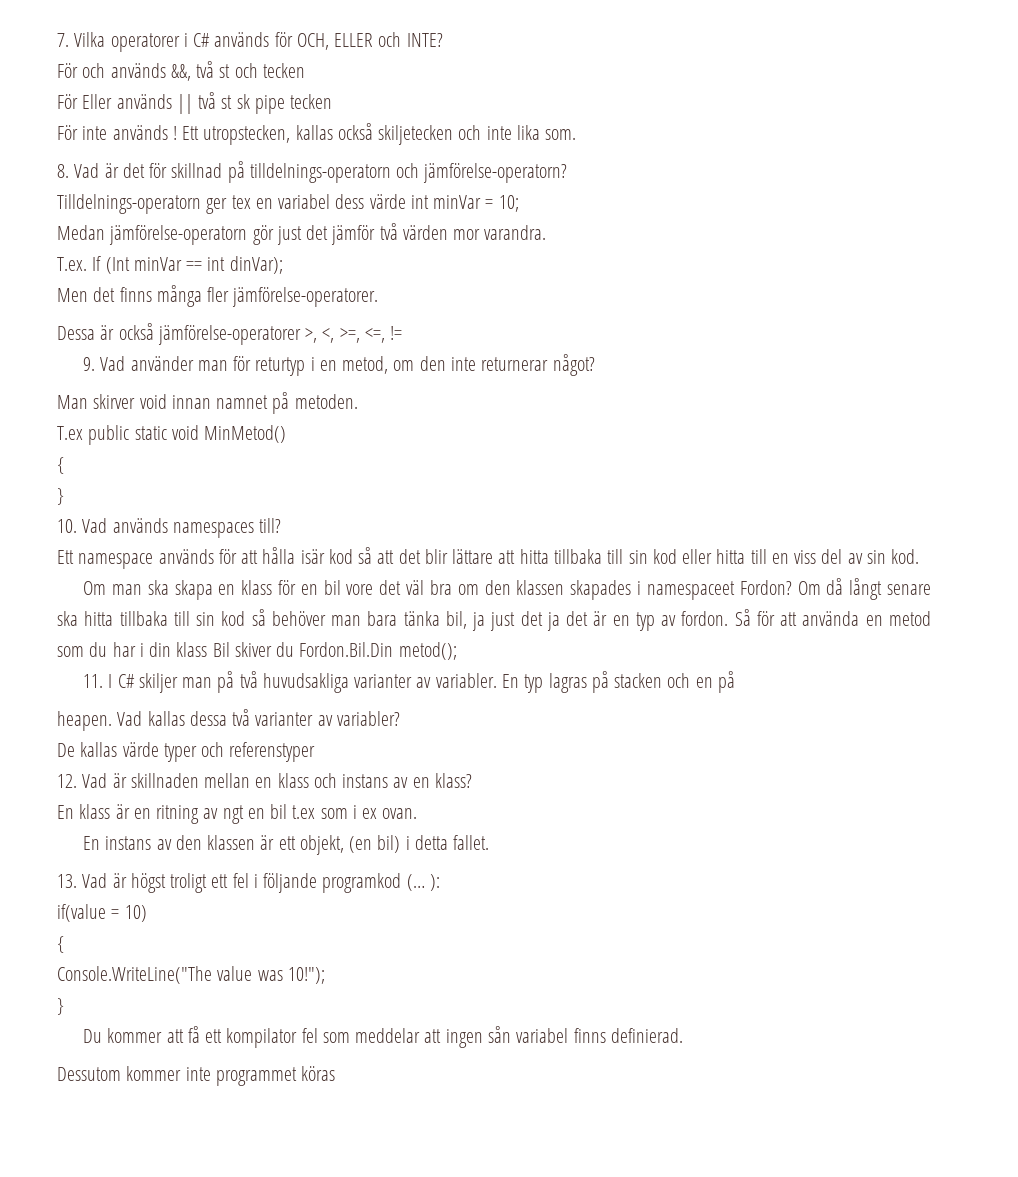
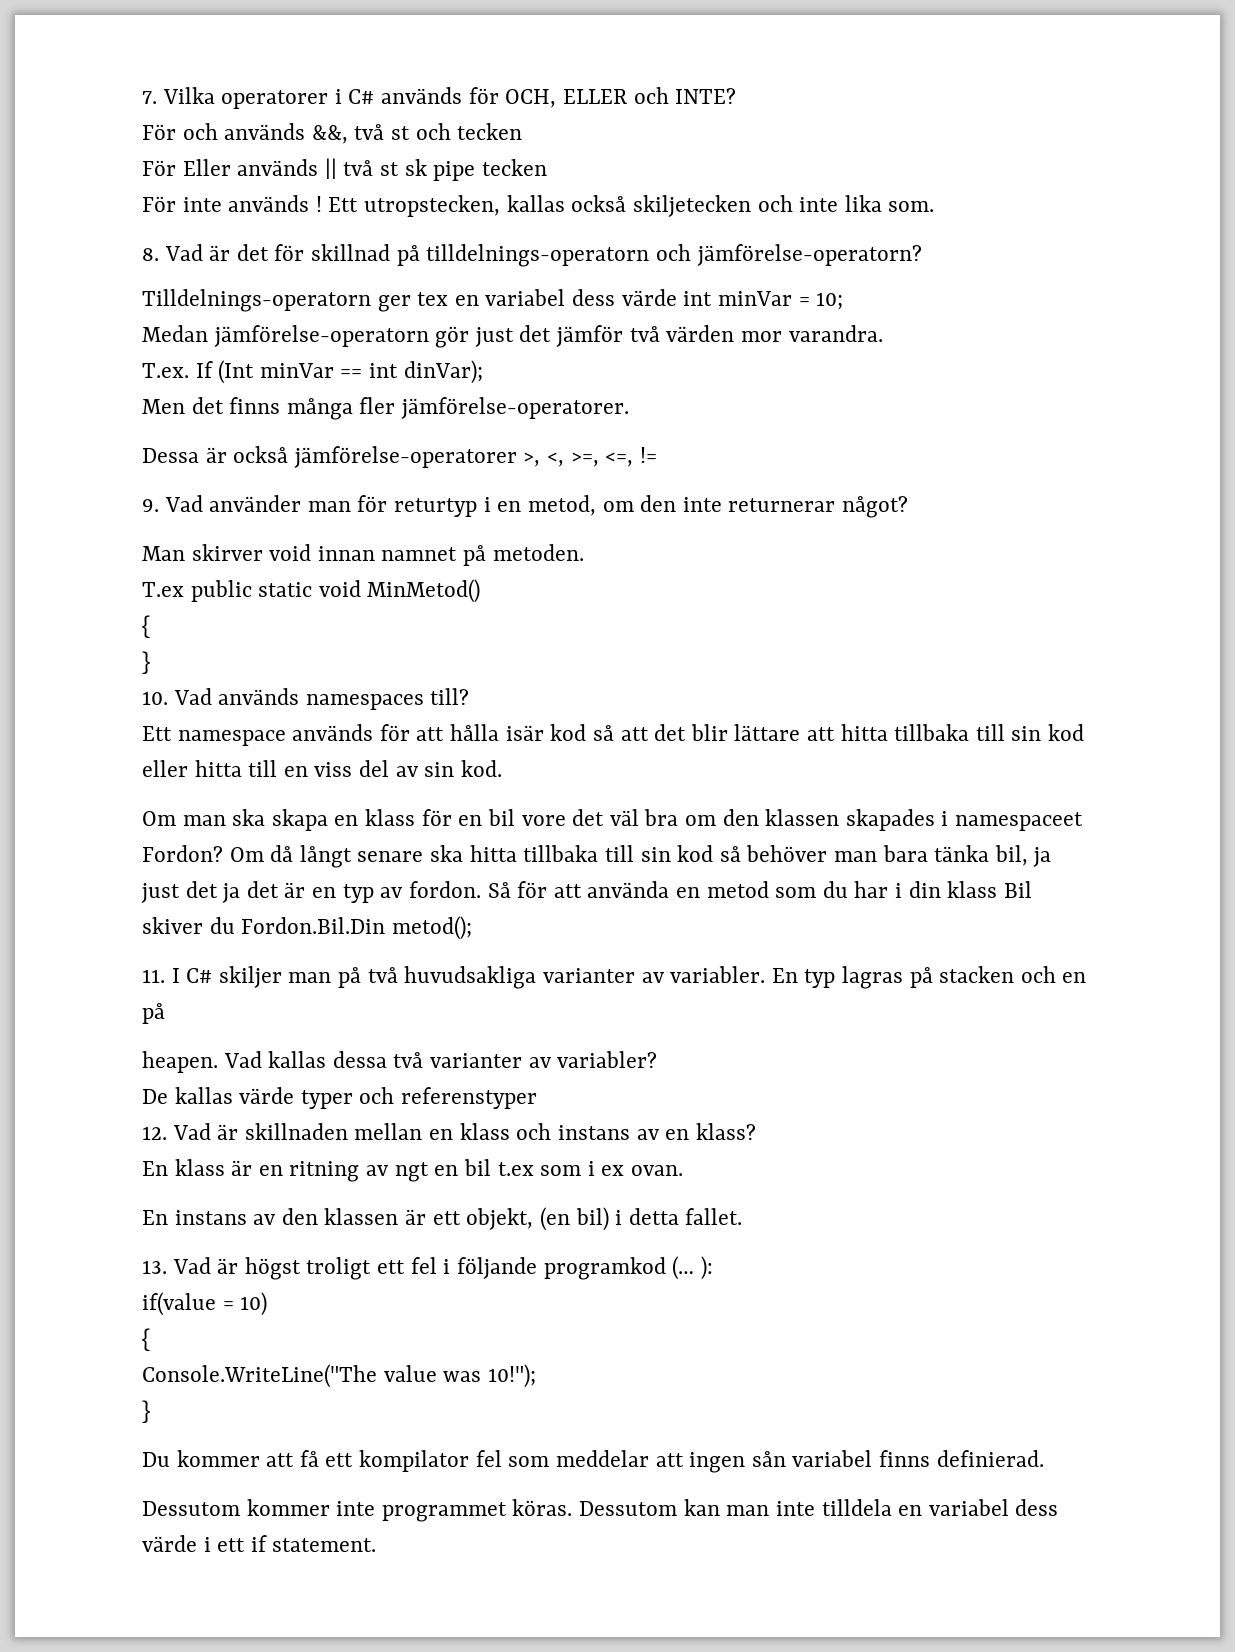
- Dessutom kommer inte programmet köras
+ Dessutom kommer inte programmet köras. Dessutom kan man inte tilldela en variabel dess värde i ett if statement.

